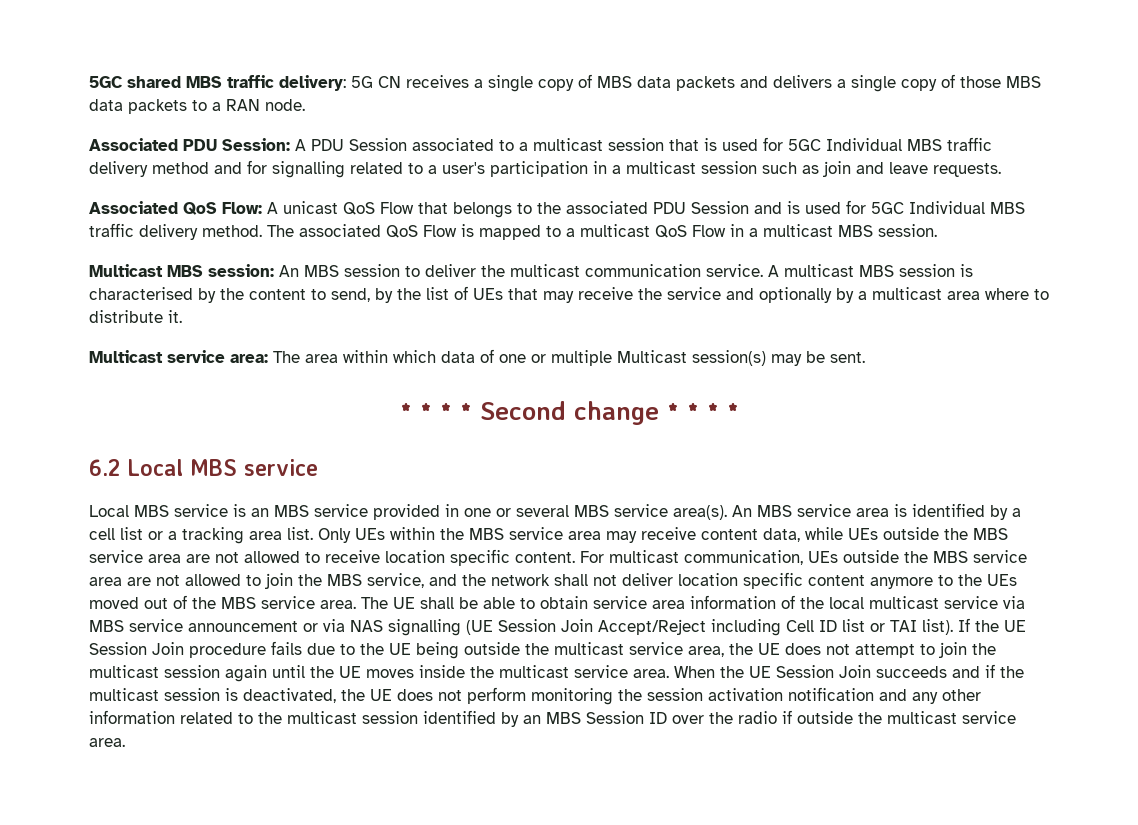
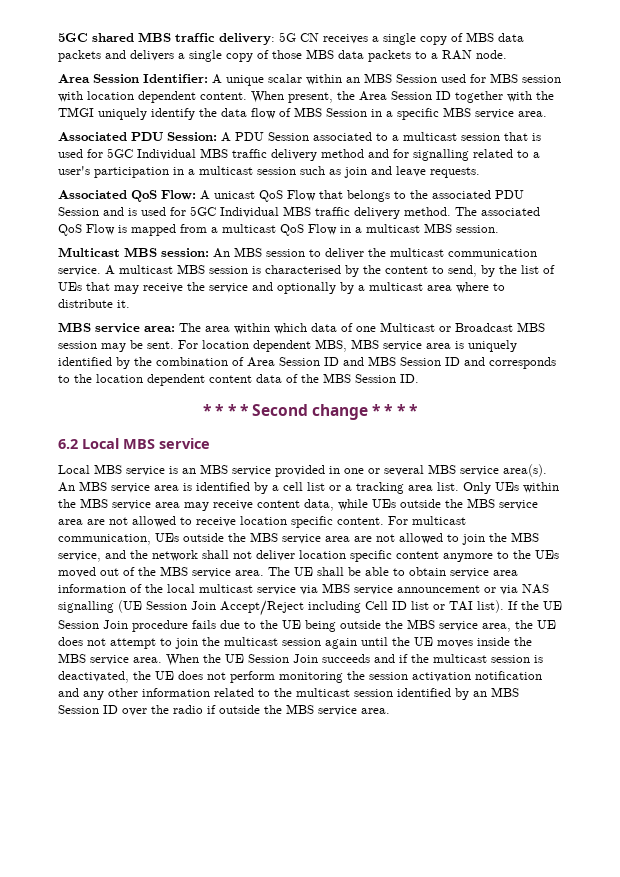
+ Area Session Identifier: A unique scalar within an MBS Session used for MBS session with location dependent content. When present, the Area Session ID together with the TMGI uniquely identify the data flow of MBS Session in a specific MBS service area.
- The associated QoS Flow is mapped to a multicast QoS Flow in a multicast MBS session.
+ The associated QoS Flow is mapped from a multicast QoS Flow in a multicast MBS session.
- Multicast service area: The area within which data of one or multiple Multicast session(s) may be sent.
+ MBS service area: The area within which data of one Multicast or Broadcast MBS session may be sent. For location dependent MBS, MBS service area is uniquely identified by the combination of Area Session ID and MBS Session ID and corresponds to the location dependent content data of the MBS Session ID.
- If the UE Session Join procedure fails due to the UE being outside the multicast service area, the UE does not attempt to join the multicast session again until the UE moves inside the multicast service area.
+ If the UE Session Join procedure fails due to the UE being outside the MBS service area, the UE does not attempt to join the multicast session again until the UE moves inside the MBS service area.
- When the UE Session Join succeeds and if the multicast session is deactivated, the UE does not perform monitoring the session activation notification and any other information related to the multicast session identified by an MBS Session ID over the radio if outside the multicast service area.
+ When the UE Session Join succeeds and if the multicast session is deactivated, the UE does not perform monitoring the session activation notification and any other information related to the multicast session identified by an MBS Session ID over the radio if outside the MBS service area.

